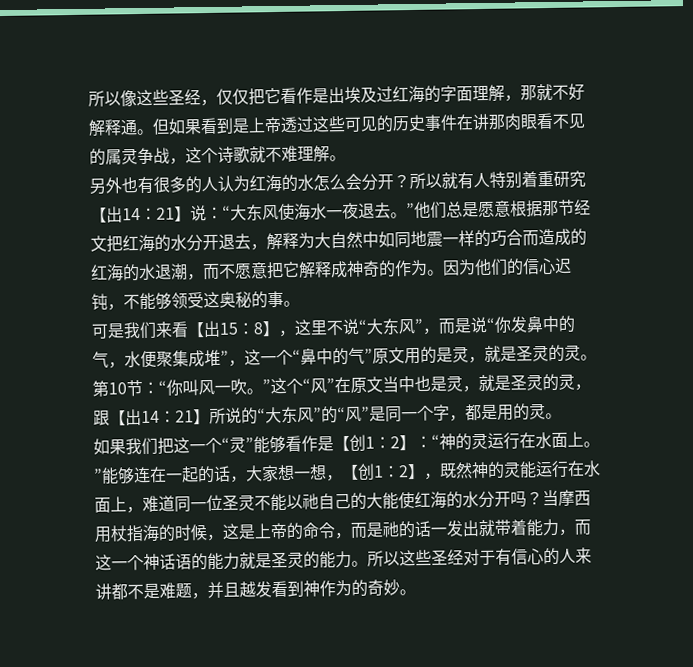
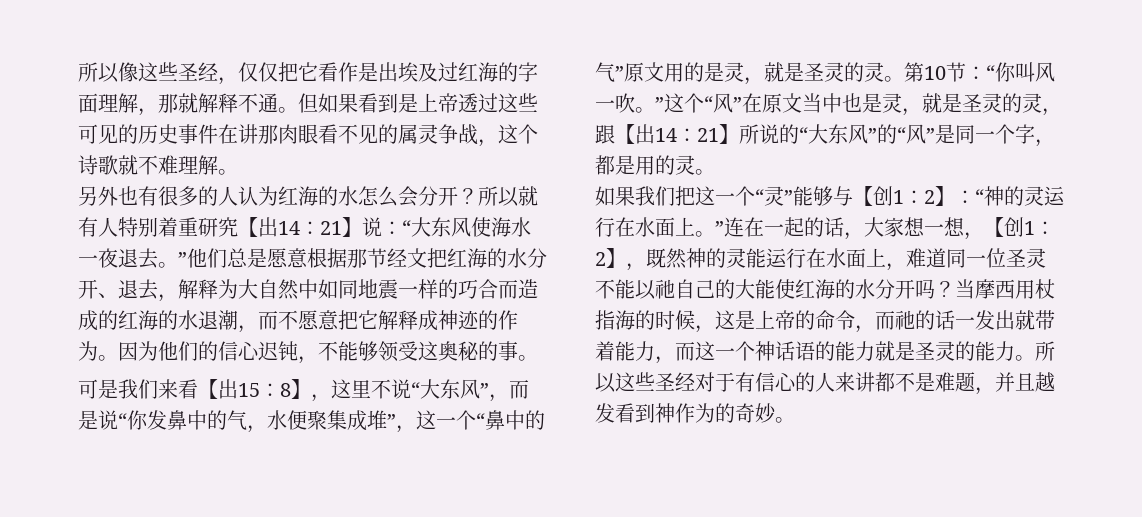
- 所以像这些圣经，仅仅把它看作是出埃及过红海的字面理解，那就不好解释通。
+ 所以像这些圣经，仅仅把它看作是出埃及过红海的字面理解，那就解释不通。
- 所以就有人特别着重研究【出14：21】说：“大东风使海水一夜退去。”他们总是愿意根据那节经文把红海的水分开退去，解释为大自然中如同地震一样的巧合而造成的红海的水退潮，而不愿意把它解释成神奇的作为。
+ 所以就有人特别着重研究【出14：21】说：“大东风使海水一夜退去。”他们总是愿意根据那节经文把红海的水分开、退去，解释为大自然中如同地震一样的巧合而造成的红海的水退潮，而不愿意把它解释成神迹的作为。
- 如果我们把这一个“灵”能够看作是【创1：2】：“神的灵运行在水面上。”能够连在一起的话，大家想一想，【创1：2】，既然神的灵能运行在水面上，难道同一位圣灵不能以祂自己的大能使红海的水分开吗？
+ 如果我们把这一个“灵”能够与【创1：2】：“神的灵运行在水面上。”连在一起的话，大家想一想，【创1：2】，既然神的灵能运行在水面上，难道同一位圣灵不能以祂自己的大能使红海的水分开吗？
- 当摩西用杖指海的时候，这是上帝的命令，而是祂的话一发出就带着能力，而这一个神话语的能力就是圣灵的能力。
+ 当摩西用杖指海的时候，这是上帝的命令，而祂的话一发出就带着能力，而这一个神话语的能力就是圣灵的能力。

